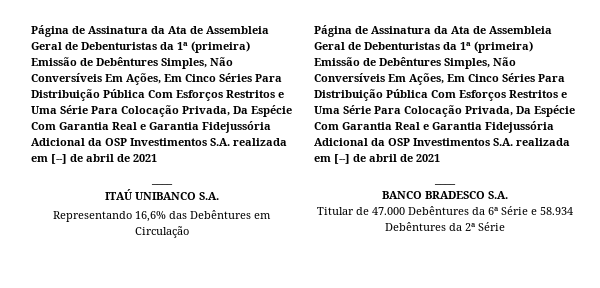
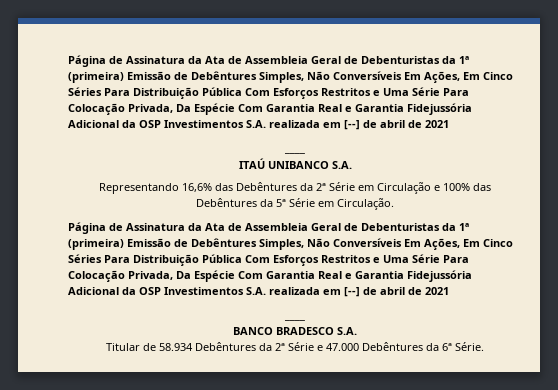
- Representando 16,6% das Debêntures em Circulação
+ Representando 16,6% das Debêntures da 2ª Série em Circulação e 100% das Debêntures da 5ª Série em Circulação.
- Titular de 47.000 Debêntures da 6ª Série e 58.934 Debêntures da 2ª Série
+ Titular de 58.934 Debêntures da 2ª Série e 47.000 Debêntures da 6ª Série.

